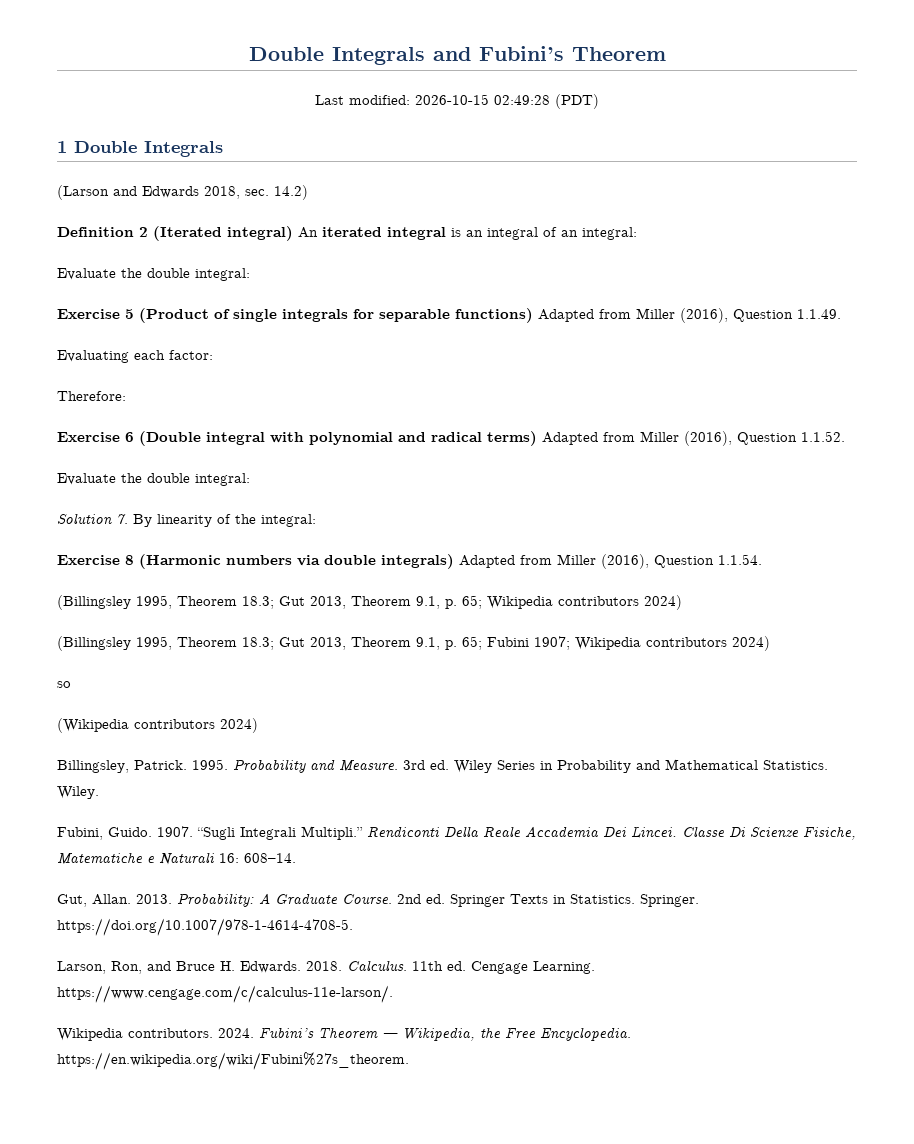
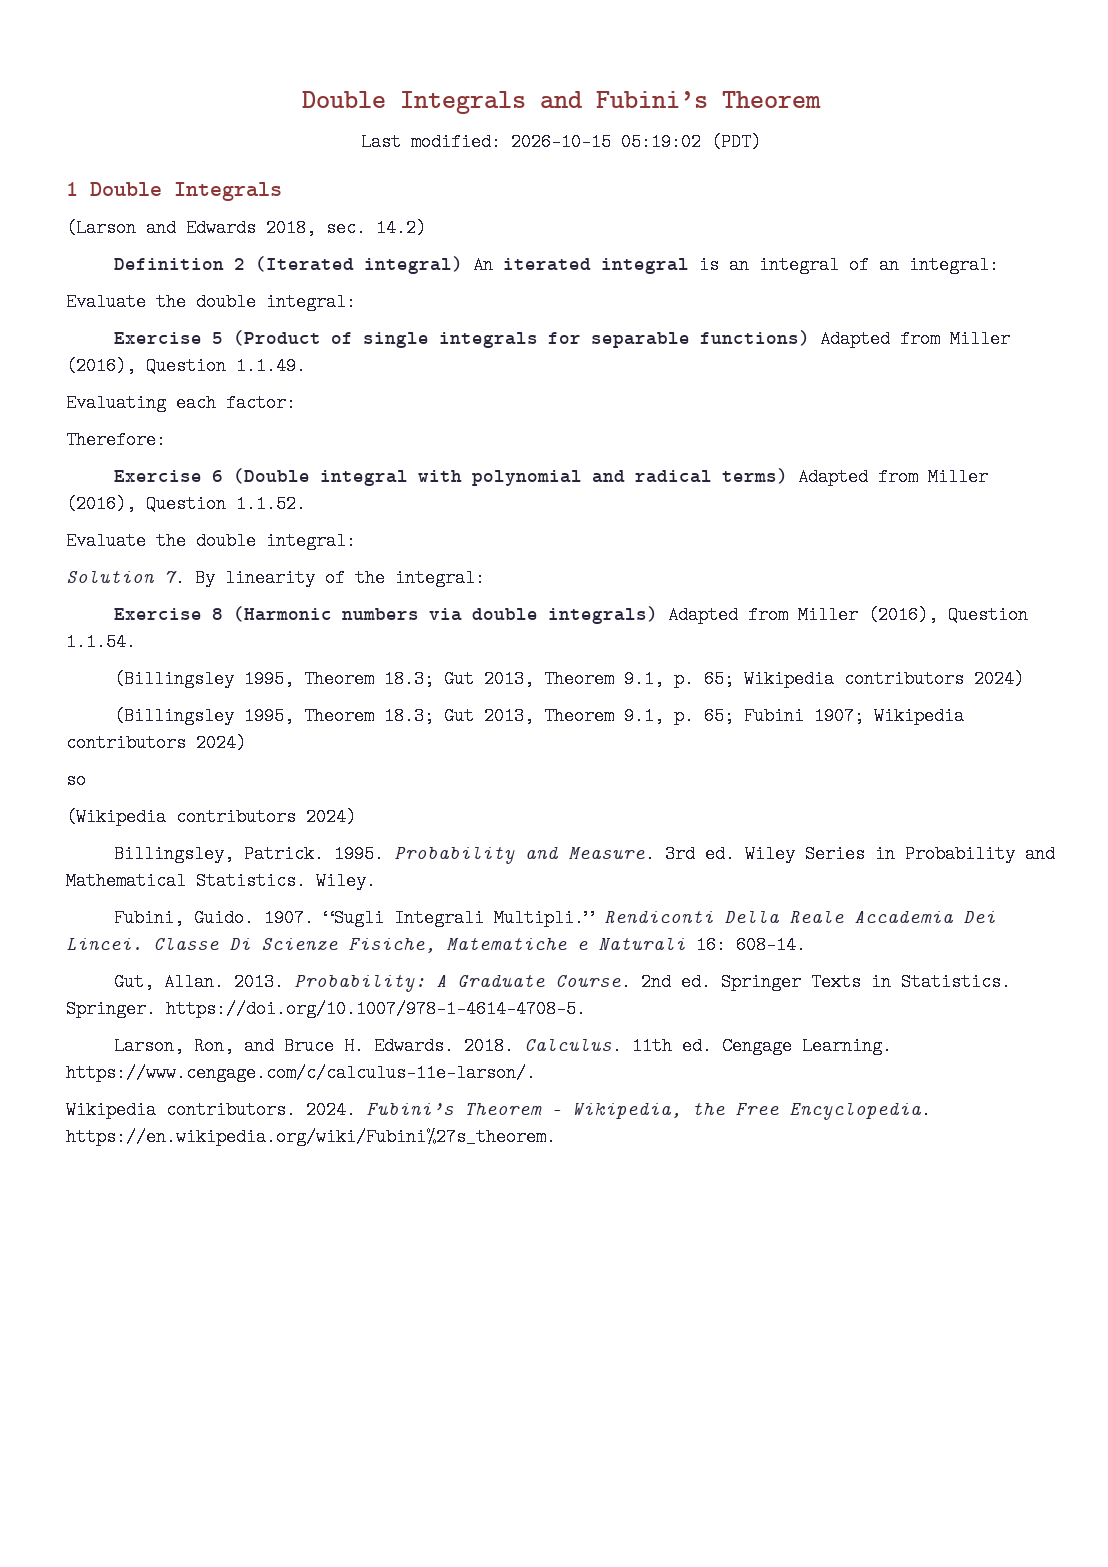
- Last modified: 2026-10-15 02:49:28 (PDT)
+ Last modified: 2026-10-15 05:19:02 (PDT)

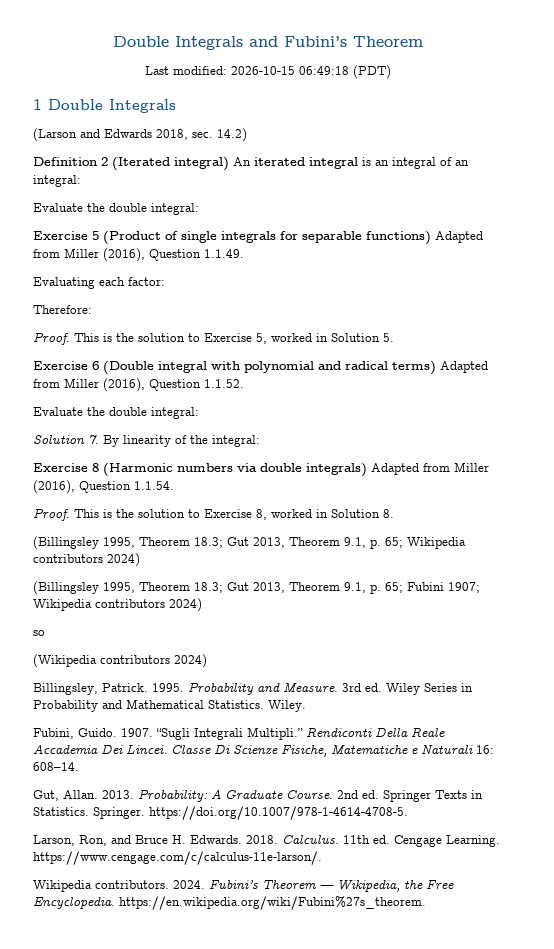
- Last modified: 2026-10-15 05:19:02 (PDT)
+ Last modified: 2026-10-15 06:49:18 (PDT)
+ Proof. This is the solution to Exercise 5, worked in Solution 5.
+ Proof. This is the solution to Exercise 8, worked in Solution 8.

